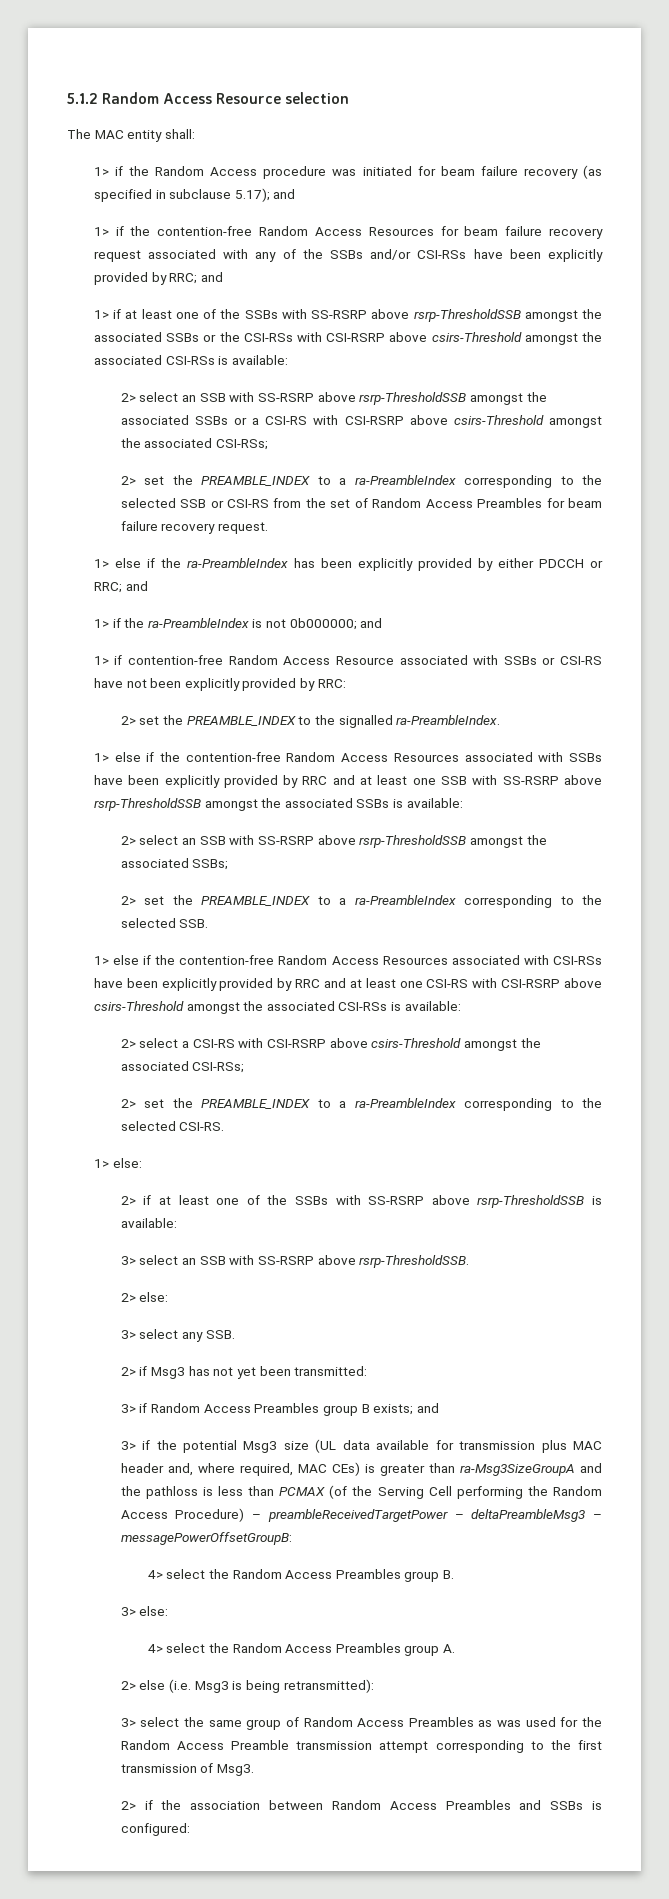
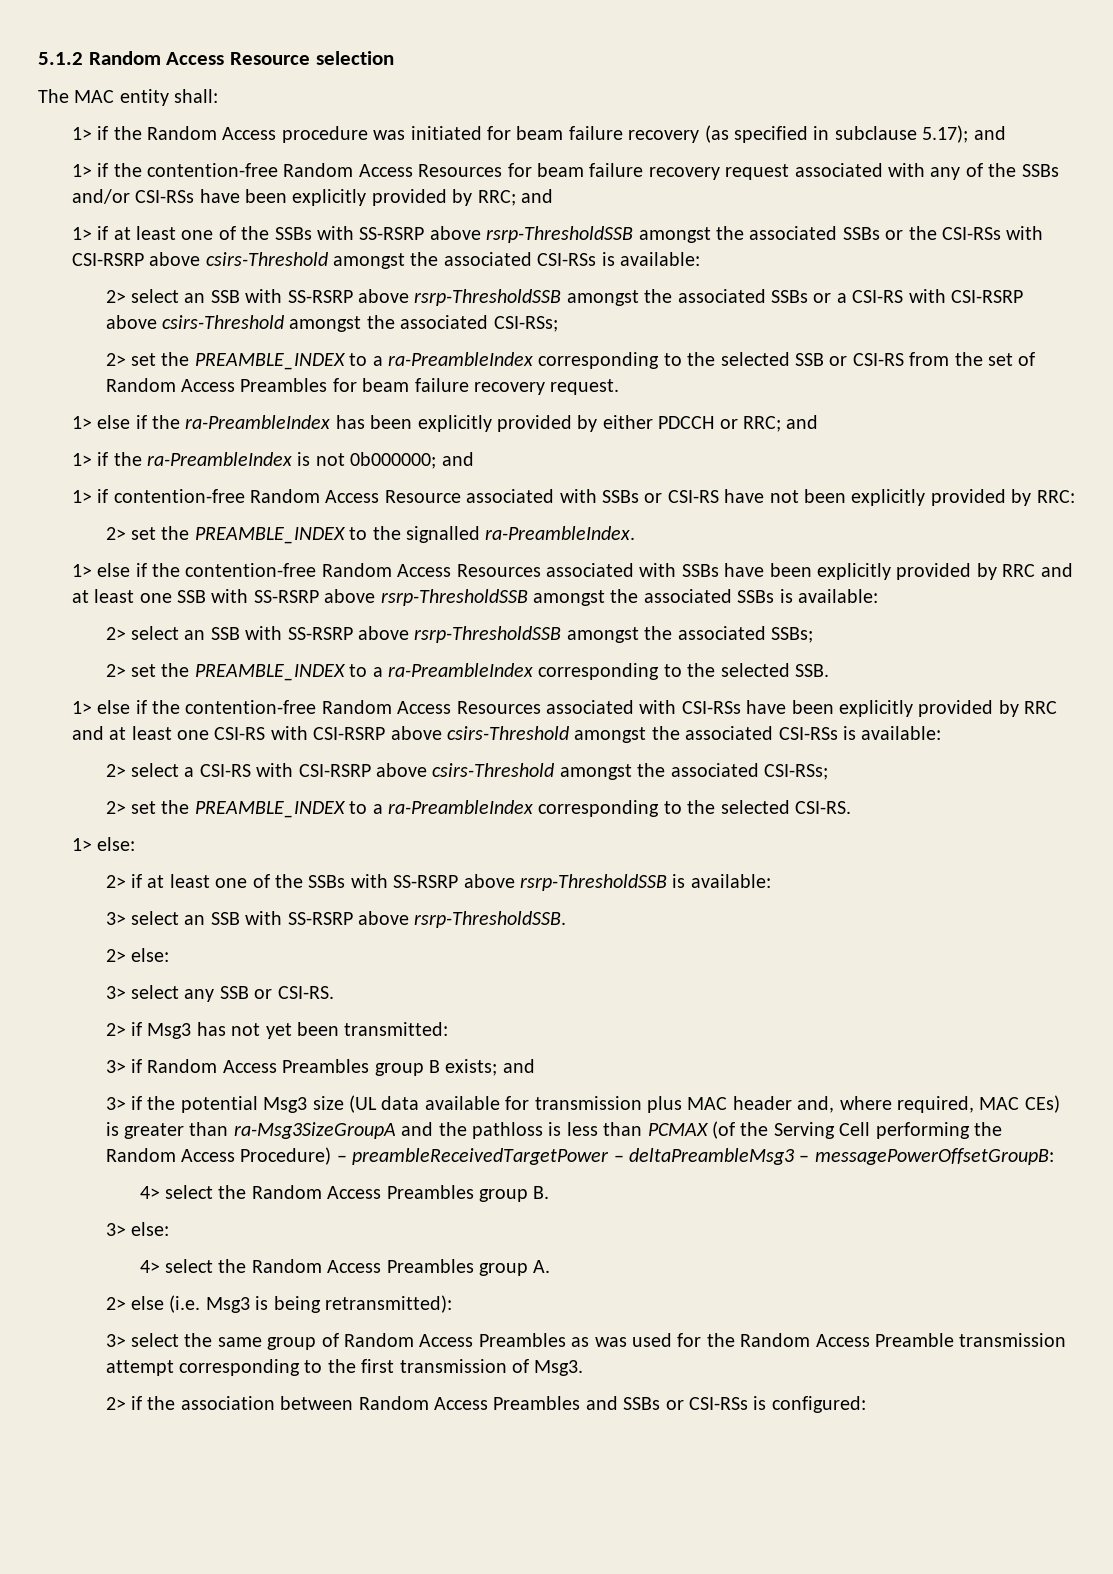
- 3> select any SSB.
+ 3> select any SSB or CSI-RS.
- 2> if the association between Random Access Preambles and SSBs is configured:
+ 2> if the association between Random Access Preambles and SSBs or CSI-RSs is configured:

